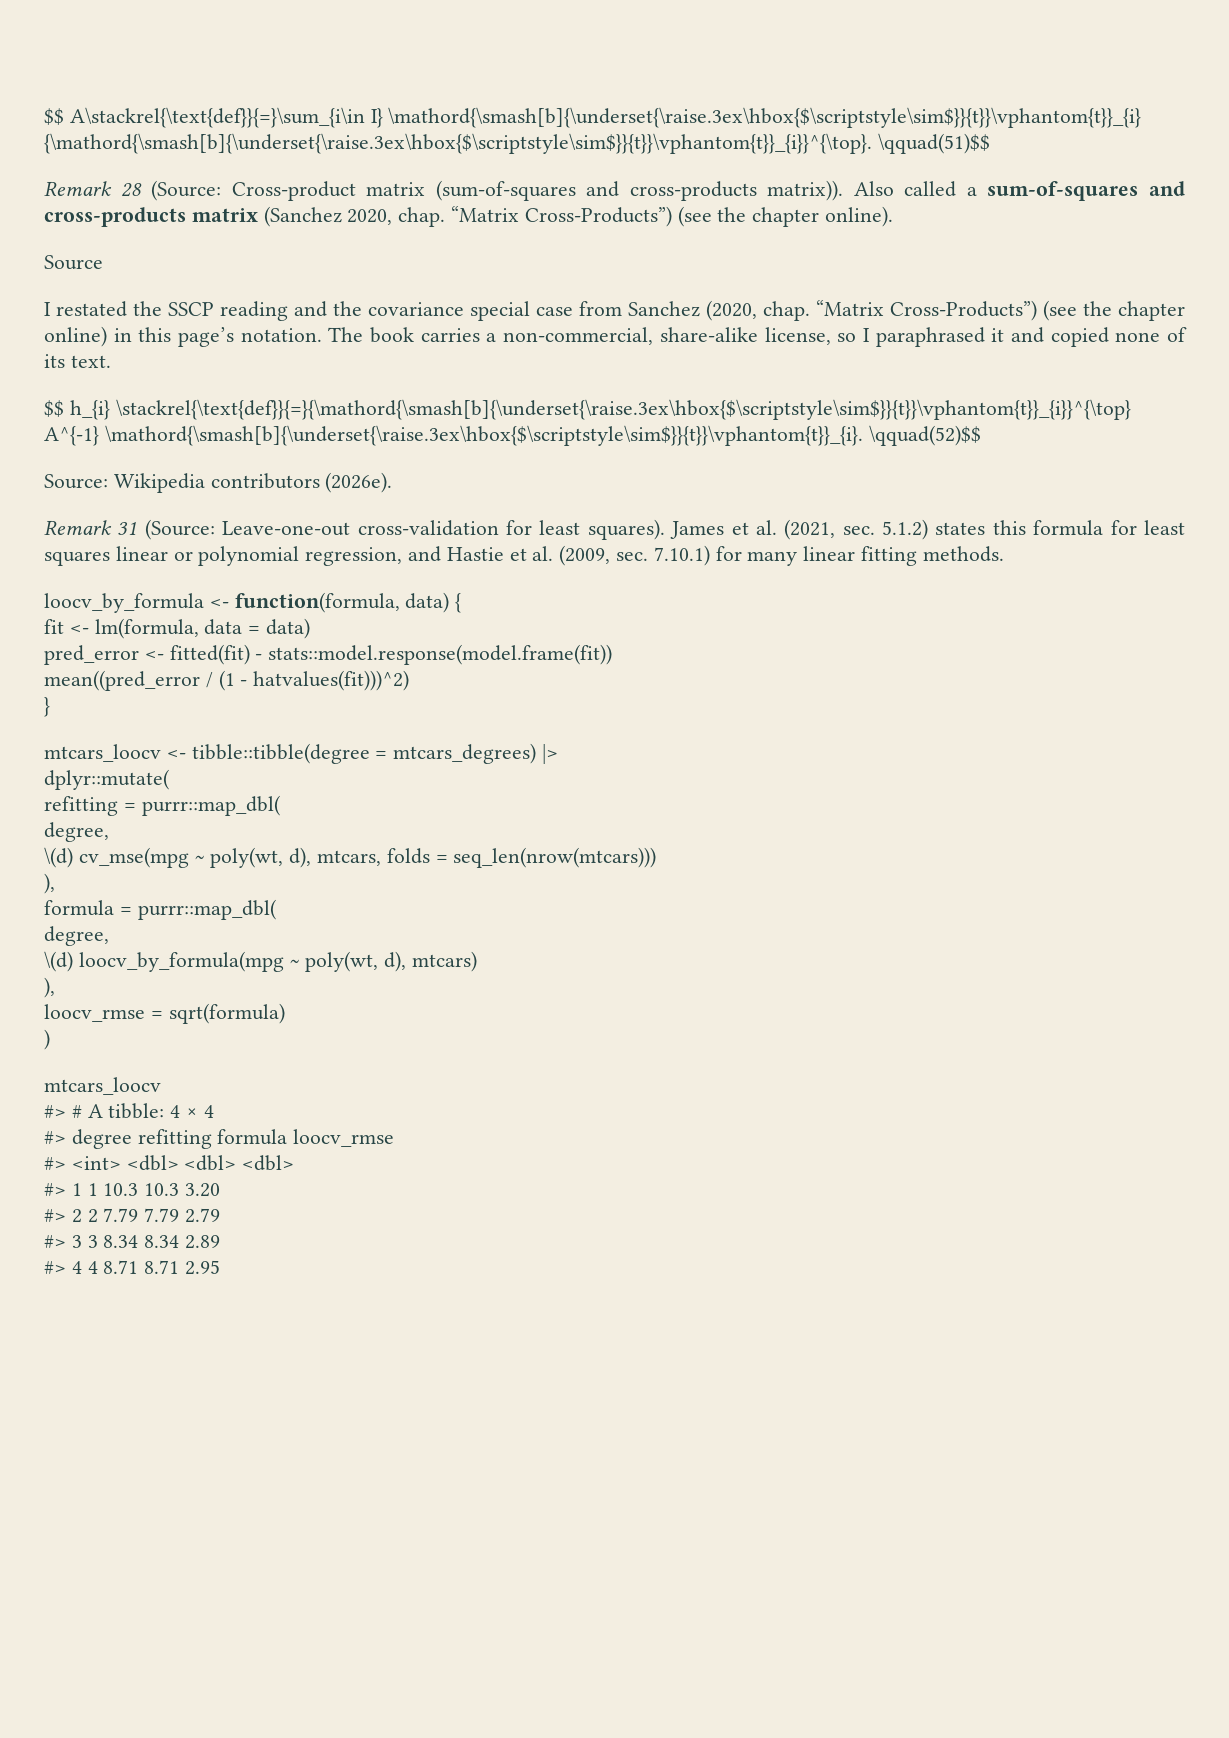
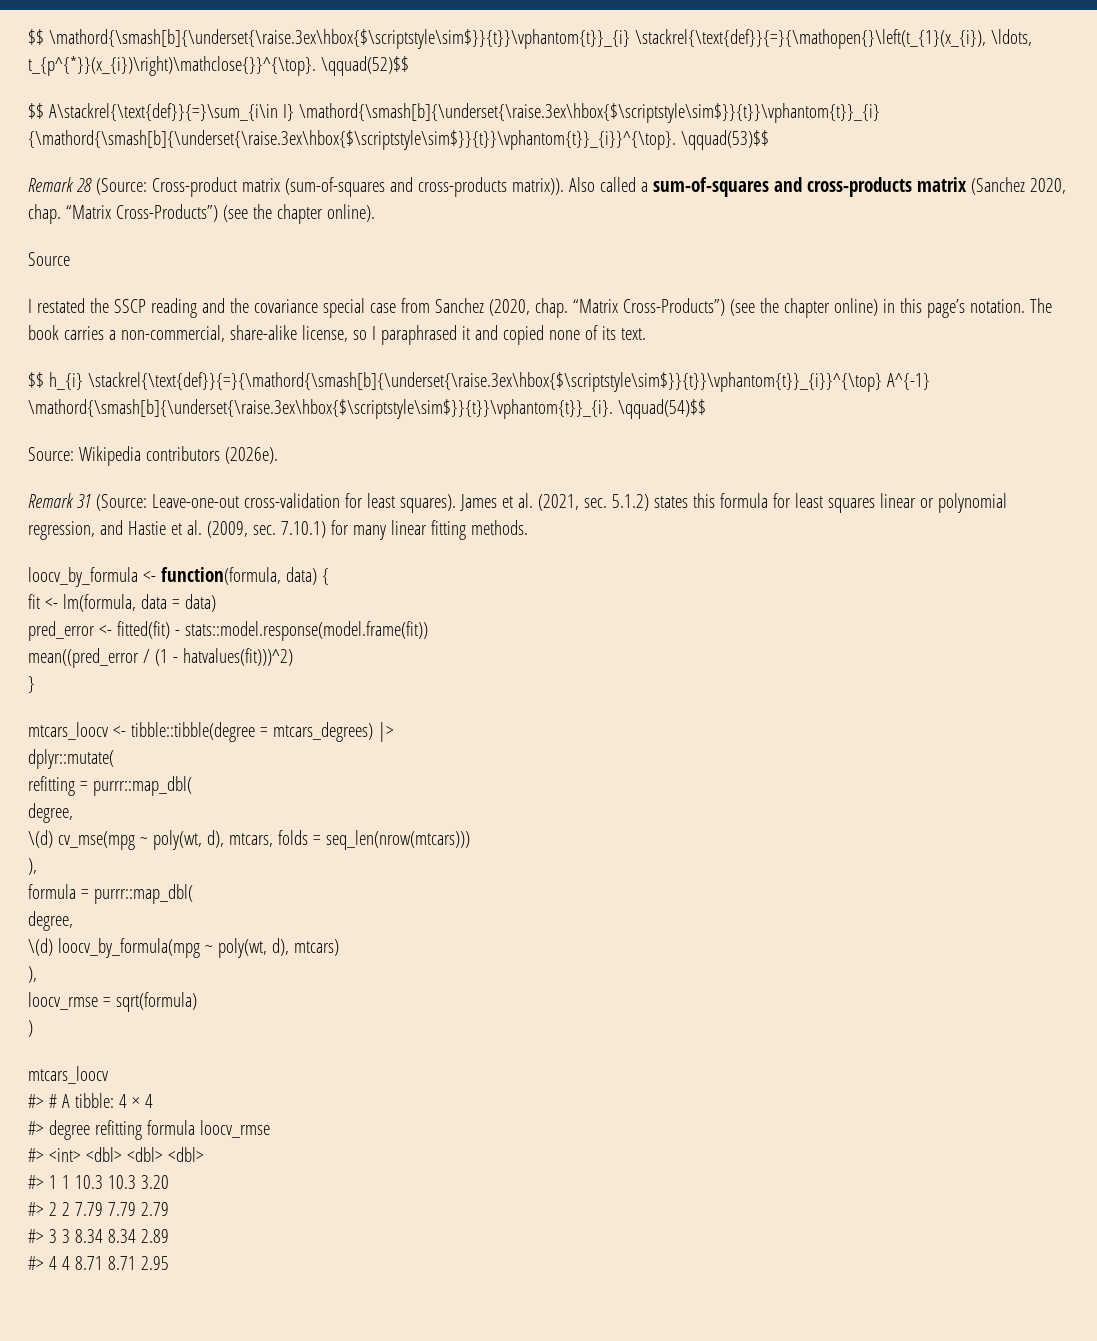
- $$ A\stackrel{\text{def}}{=}\sum_{i\in I} \mathord{\smash[b]{\underset{\raise.3ex\hbox{$\scriptstyle\sim$}}{t}}\vphantom{t}}_{i} {\mathord{\smash[b]{\underset{\raise.3ex\hbox{$\scriptstyle\sim$}}{t}}\vphantom{t}}_{i}}^{\top}. \qquad(51)$$
+ $$ \mathord{\smash[b]{\underset{\raise.3ex\hbox{$\scriptstyle\sim$}}{t}}\vphantom{t}}_{i} \stackrel{\text{def}}{=}{\mathopen{}\left(t_{1}(x_{i}), \ldots, t_{p^{*}}(x_{i})\right)\mathclose{}}^{\top}. \qquad(52)$$
+ $$ A\stackrel{\text{def}}{=}\sum_{i\in I} \mathord{\smash[b]{\underset{\raise.3ex\hbox{$\scriptstyle\sim$}}{t}}\vphantom{t}}_{i} {\mathord{\smash[b]{\underset{\raise.3ex\hbox{$\scriptstyle\sim$}}{t}}\vphantom{t}}_{i}}^{\top}. \qquad(53)$$
- $$ h_{i} \stackrel{\text{def}}{=}{\mathord{\smash[b]{\underset{\raise.3ex\hbox{$\scriptstyle\sim$}}{t}}\vphantom{t}}_{i}}^{\top} A^{-1} \mathord{\smash[b]{\underset{\raise.3ex\hbox{$\scriptstyle\sim$}}{t}}\vphantom{t}}_{i}. \qquad(52)$$
+ $$ h_{i} \stackrel{\text{def}}{=}{\mathord{\smash[b]{\underset{\raise.3ex\hbox{$\scriptstyle\sim$}}{t}}\vphantom{t}}_{i}}^{\top} A^{-1} \mathord{\smash[b]{\underset{\raise.3ex\hbox{$\scriptstyle\sim$}}{t}}\vphantom{t}}_{i}. \qquad(54)$$

